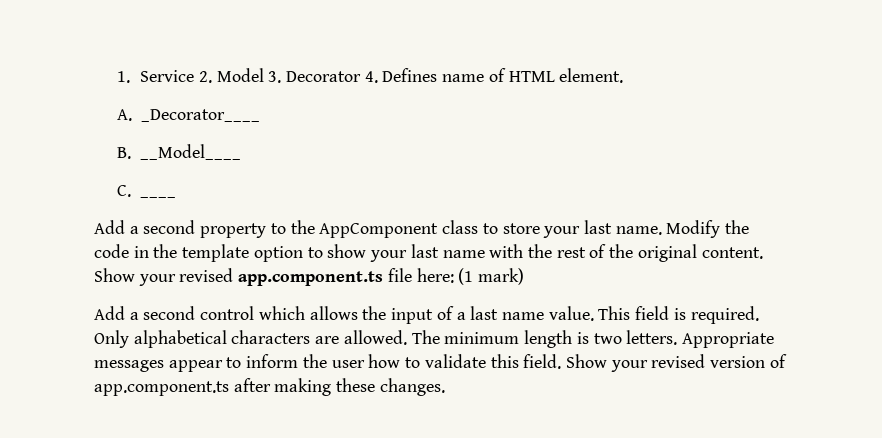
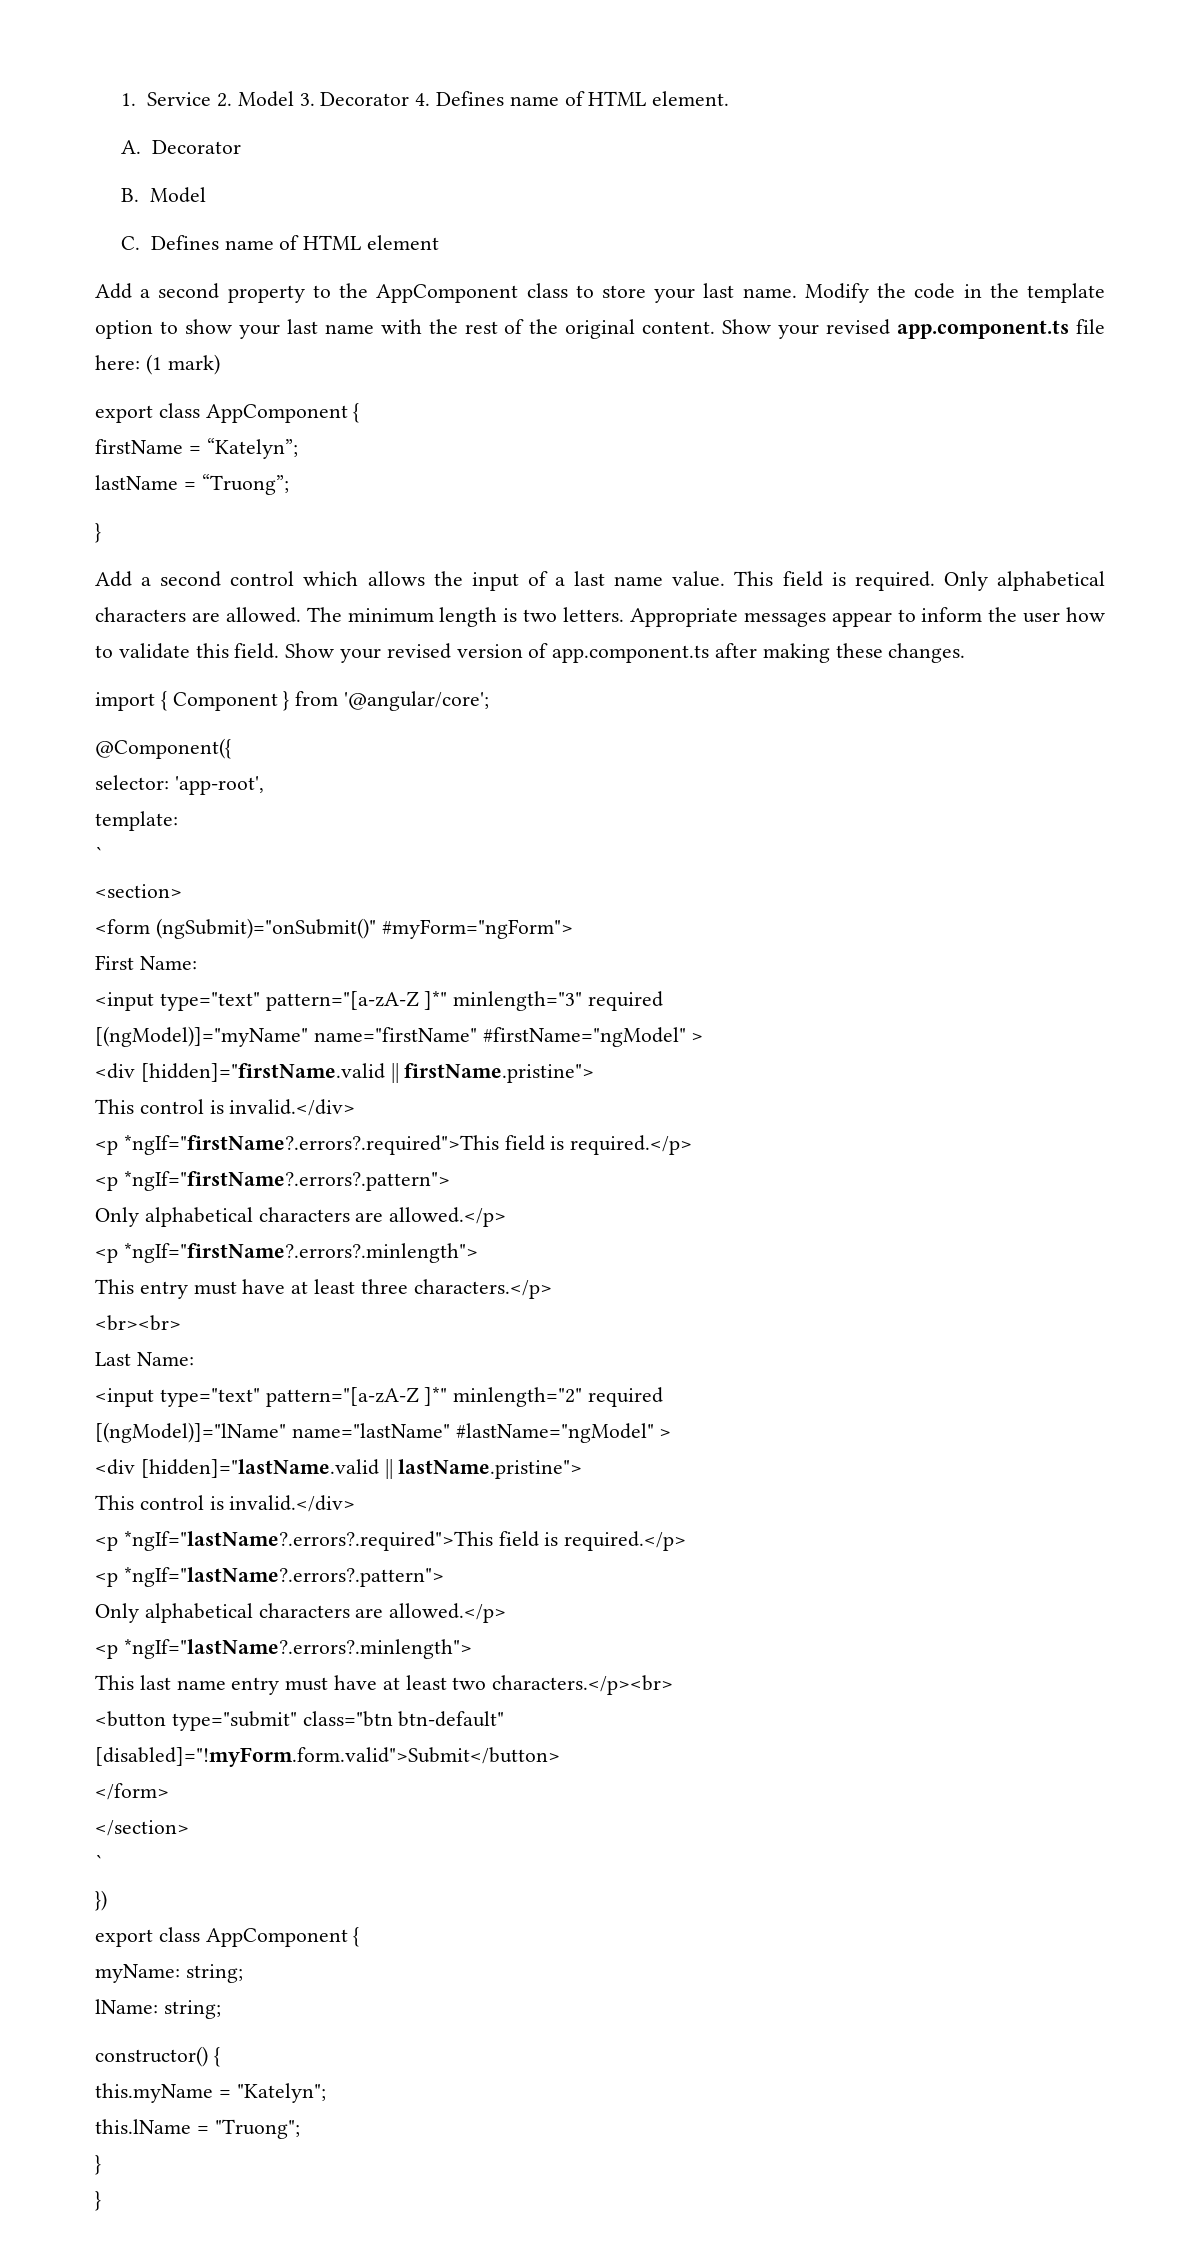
- A. _Decorator____
+ A. Decorator
- B. __Model____
+ B. Model
- C. ____
+ C. Defines name of HTML element
  Show your revised app.component.ts file here: (1 mark)
+ export class AppComponent {
+ firstName = “Katelyn”;
+ lastName = “Truong”;
+ }
+ import { Component } from '@angular/core';
+ @Component({
+ selector: 'app-root',
+ template:
+ `
+ <section>
+ <form (ngSubmit)="onSubmit()" #myForm="ngForm">
+ First Name:
+ <input type="text" pattern="[a-zA-Z ]*" minlength="3" required
+ [(ngModel)]="myName" name="firstName" #firstName="ngModel" >
+ <div [hidden]="firstName.valid || firstName.pristine">
+ This control is invalid.</div>
+ <p *ngIf="firstName?.errors?.required">This field is required.</p>
+ <p *ngIf="firstName?.errors?.pattern">
+ Only alphabetical characters are allowed.</p>
+ <p *ngIf="firstName?.errors?.minlength">
+ This entry must have at least three characters.</p>
+ <br><br>
+ Last Name:
+ <input type="text" pattern="[a-zA-Z ]*" minlength="2" required
+ [(ngModel)]="lName" name="lastName" #lastName="ngModel" >
+ <div [hidden]="lastName.valid || lastName.pristine">
+ This control is invalid.</div>
+ <p *ngIf="lastName?.errors?.required">This field is required.</p>
+ <p *ngIf="lastName?.errors?.pattern">
+ Only alphabetical characters are allowed.</p>
+ <p *ngIf="lastName?.errors?.minlength">
+ This last name entry must have at least two characters.</p><br>
+ <button type="submit" class="btn btn-default"
+ [disabled]="!myForm.form.valid">Submit</button>
+ </form>
+ </section>
+ `
+ })
+ export class AppComponent {
+ myName: string;
+ lName: string;
+ constructor() {
+ this.myName = "Katelyn";
+ this.lName = "Truong";
+ }
+ }

